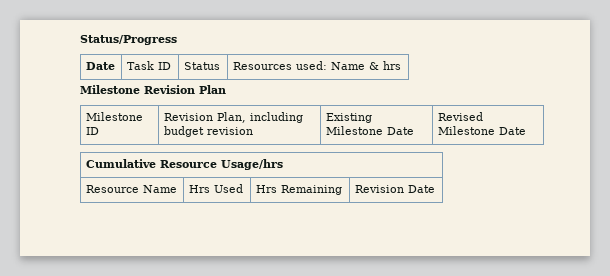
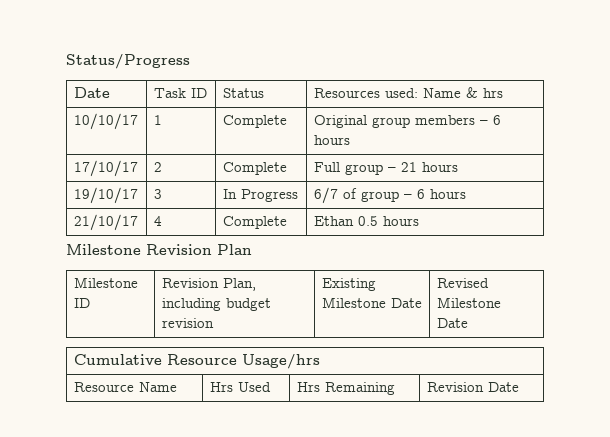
+ 10/10/17 | 1 | Complete | Original group members – 6 hours
+ 17/10/17 | 2 | Complete | Full group – 21 hours
+ 19/10/17 | 3 | In Progress | 6/7 of group – 6 hours
+ 21/10/17 | 4 | Complete | Ethan 0.5 hours

